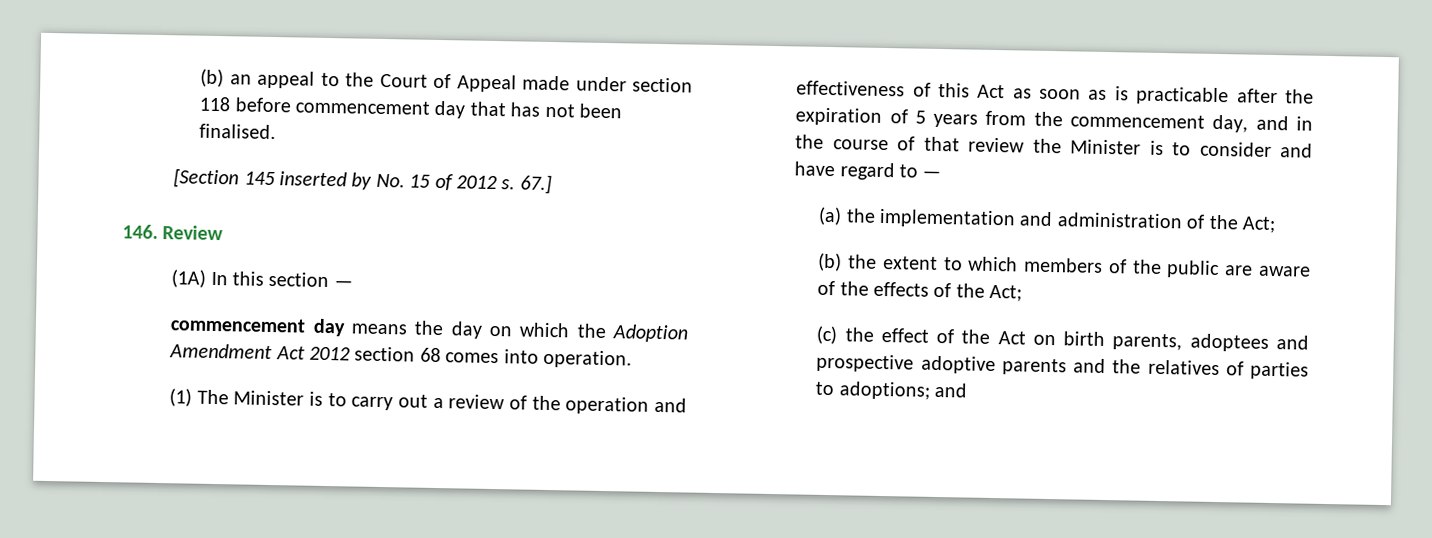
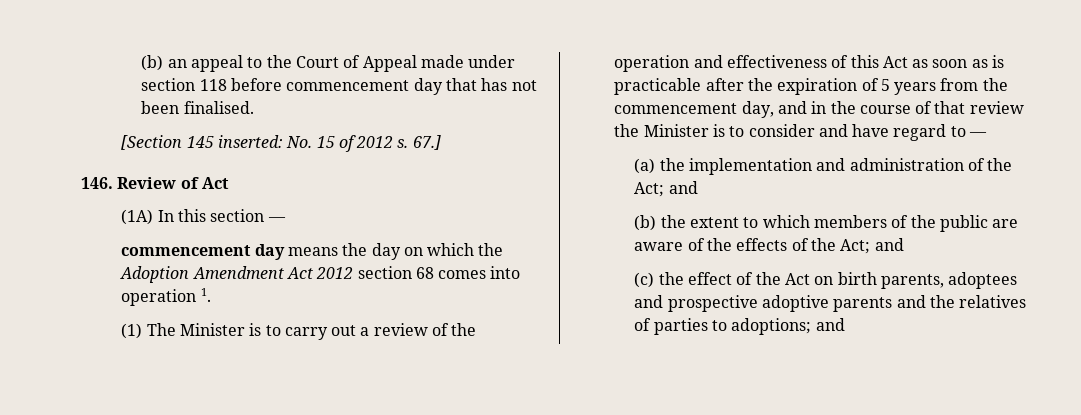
- [Section 145 inserted by No. 15 of 2012 s.
+ [Section 145 inserted: No. 15 of 2012 s.
- 146. Review
+ 146. Review of Act
- commencement day means the day on which the Adoption Amendment Act 2012 section 68 comes into operation.
+ commencement day means the day on which the Adoption Amendment Act 2012 section 68 comes into operation 1.
- (a) the implementation and administration of the Act;
+ (a) the implementation and administration of the Act; and
- (b) the extent to which members of the public are aware of the effects of the Act;
+ (b) the extent to which members of the public are aware of the effects of the Act; and

